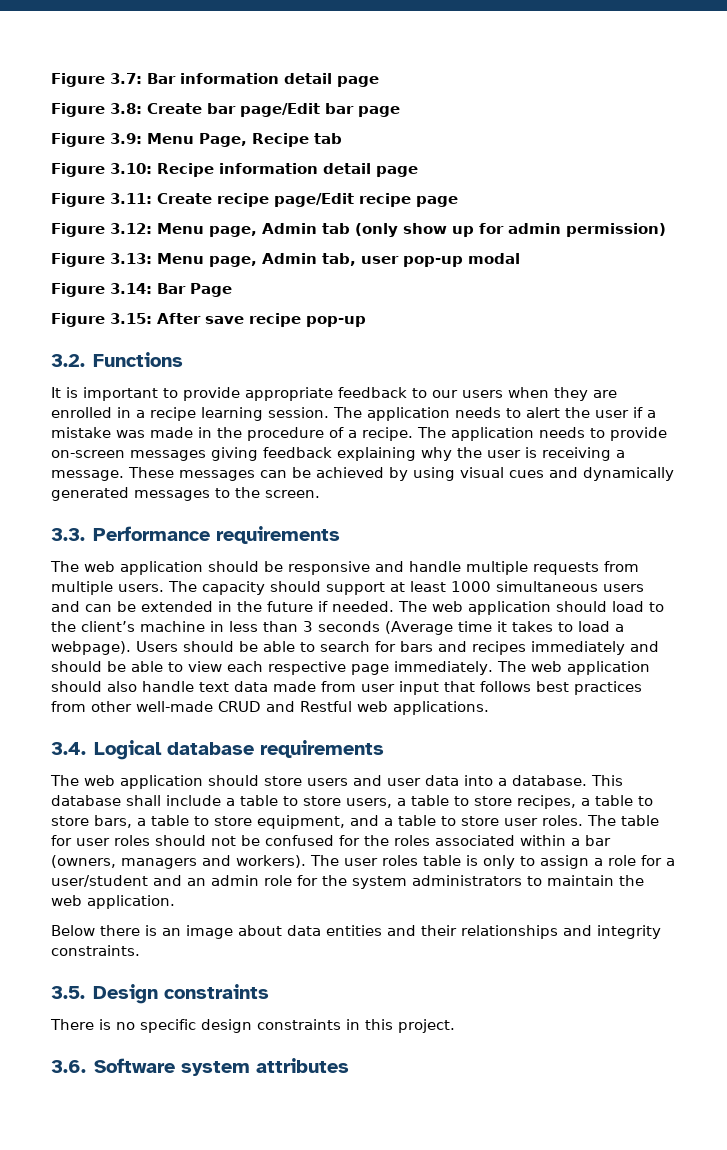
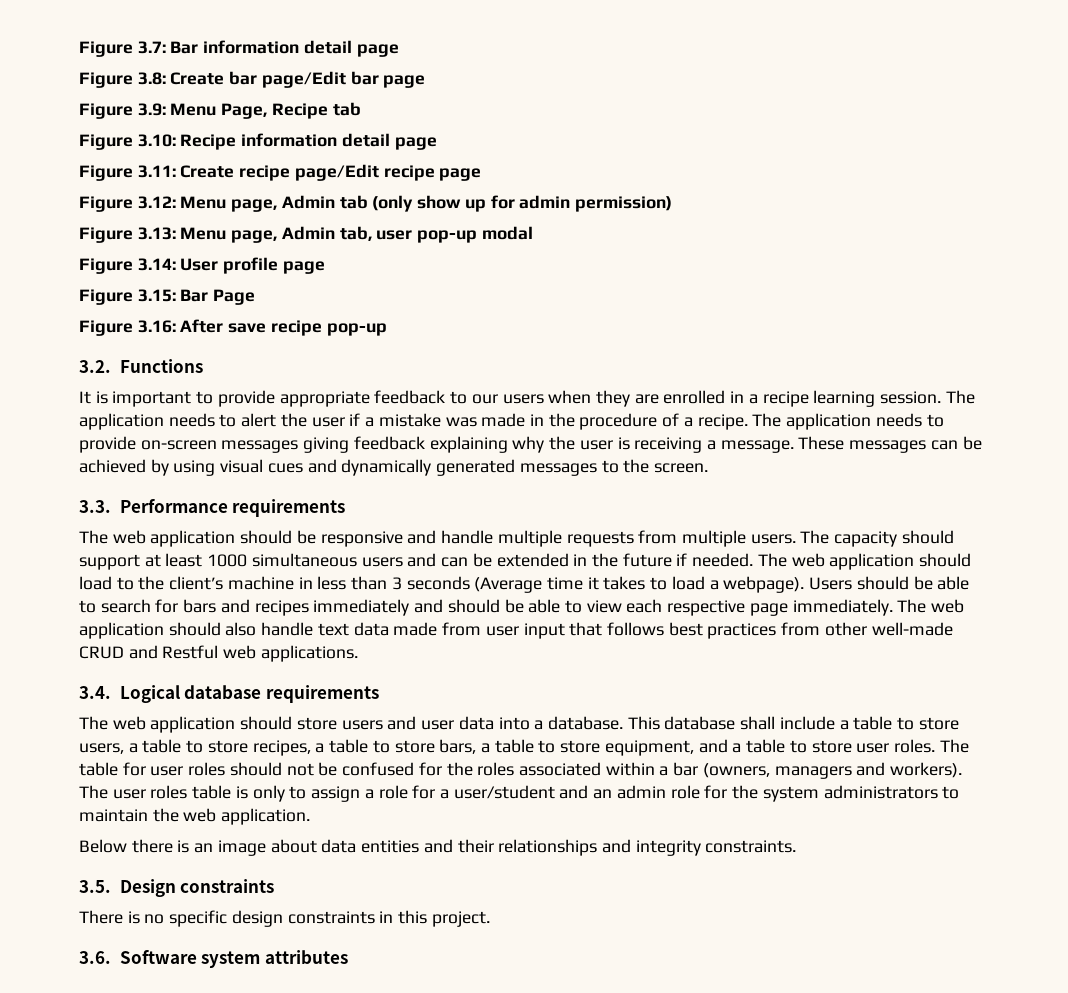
- Figure 3.14: Bar Page
+ Figure 3.14: User profile page
+ Figure 3.15: Bar Page
- Figure 3.15: After save recipe pop-up
+ Figure 3.16: After save recipe pop-up

